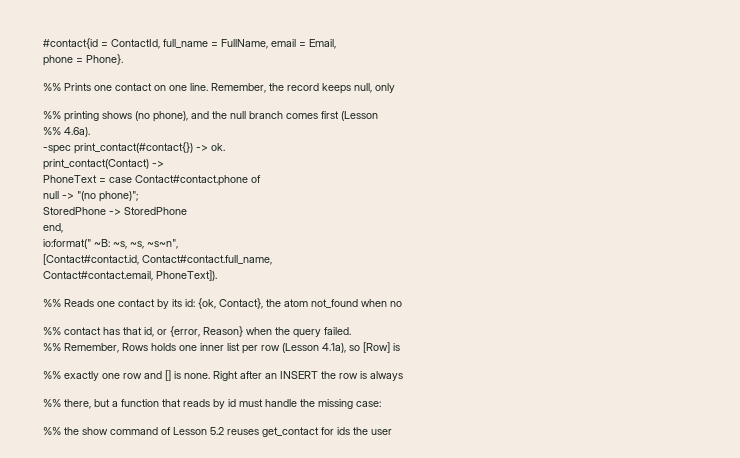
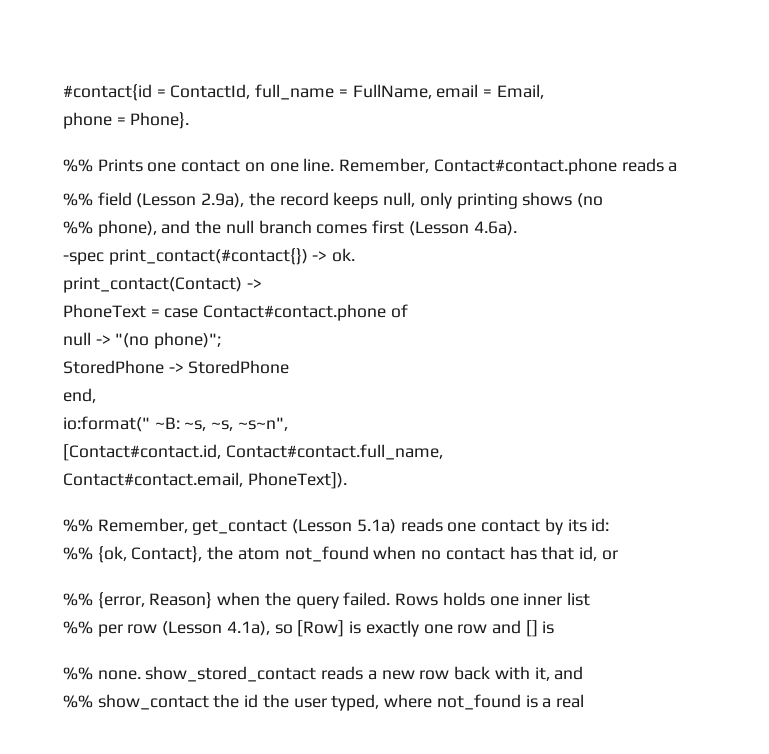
- Remember, the record keeps null, only
- %% printing shows (no phone), and the null branch comes first (Lesson
- %% 4.6a).
+ Remember, Contact#contact.phone reads a
+ %% field (Lesson 2.9a), the record keeps null, only printing shows (no
+ %% phone), and the null branch comes first (Lesson 4.6a).
- %% Reads one contact by its id: {ok, Contact}, the atom not_found when no
- %% contact has that id, or {error, Reason} when the query failed.
- %% Remember, Rows holds one inner list per row (Lesson 4.1a), so [Row] is
- %% exactly one row and [] is none. Right after an INSERT the row is always
- %% there, but a function that reads by id must handle the missing case:
- %% the show command of Lesson 5.2 reuses get_contact for ids the user
+ %% Remember, get_contact (Lesson 5.1a) reads one contact by its id:
+ %% {ok, Contact}, the atom not_found when no contact has that id, or
+ %% {error, Reason} when the query failed. Rows holds one inner list
+ %% per row (Lesson 4.1a), so [Row] is exactly one row and [] is
+ %% none. show_stored_contact reads a new row back with it, and
+ %% show_contact the id the user typed, where not_found is a real

